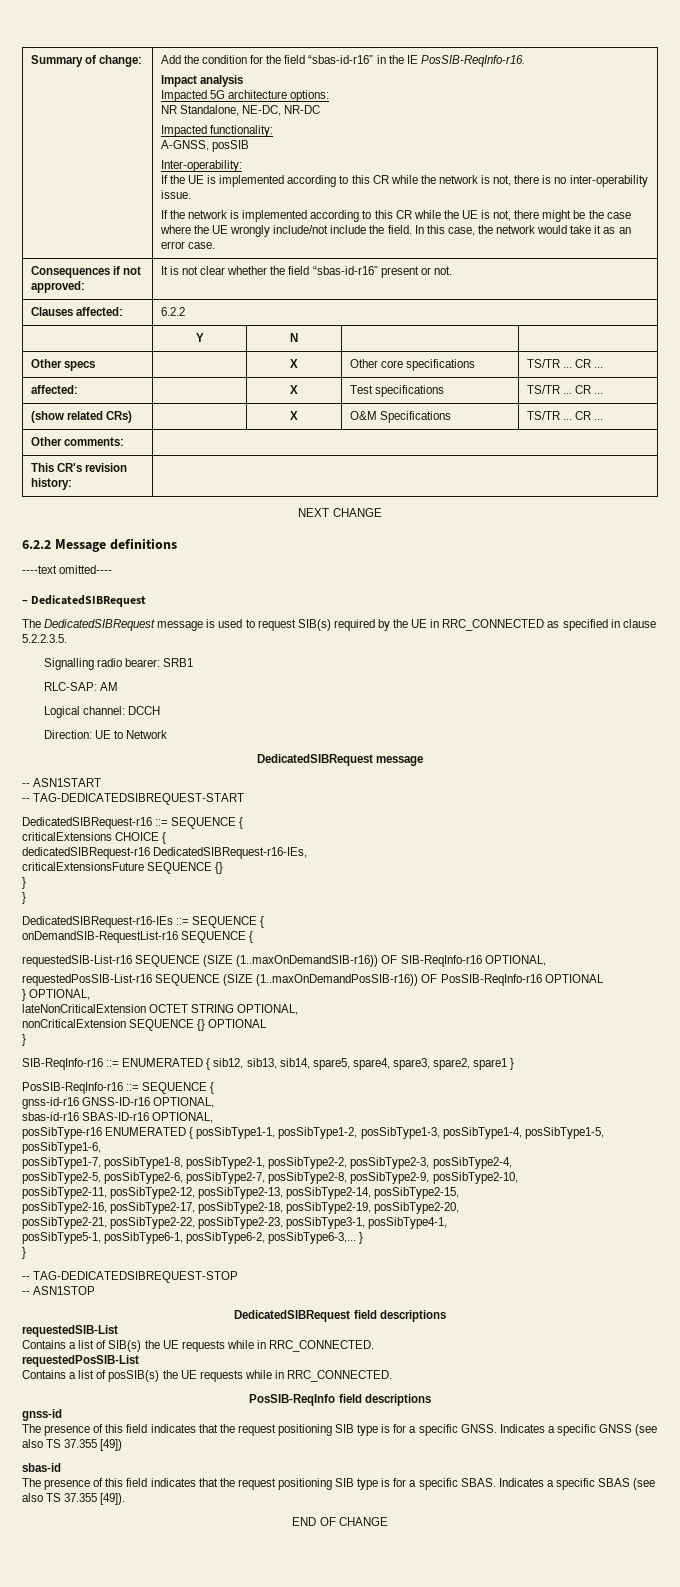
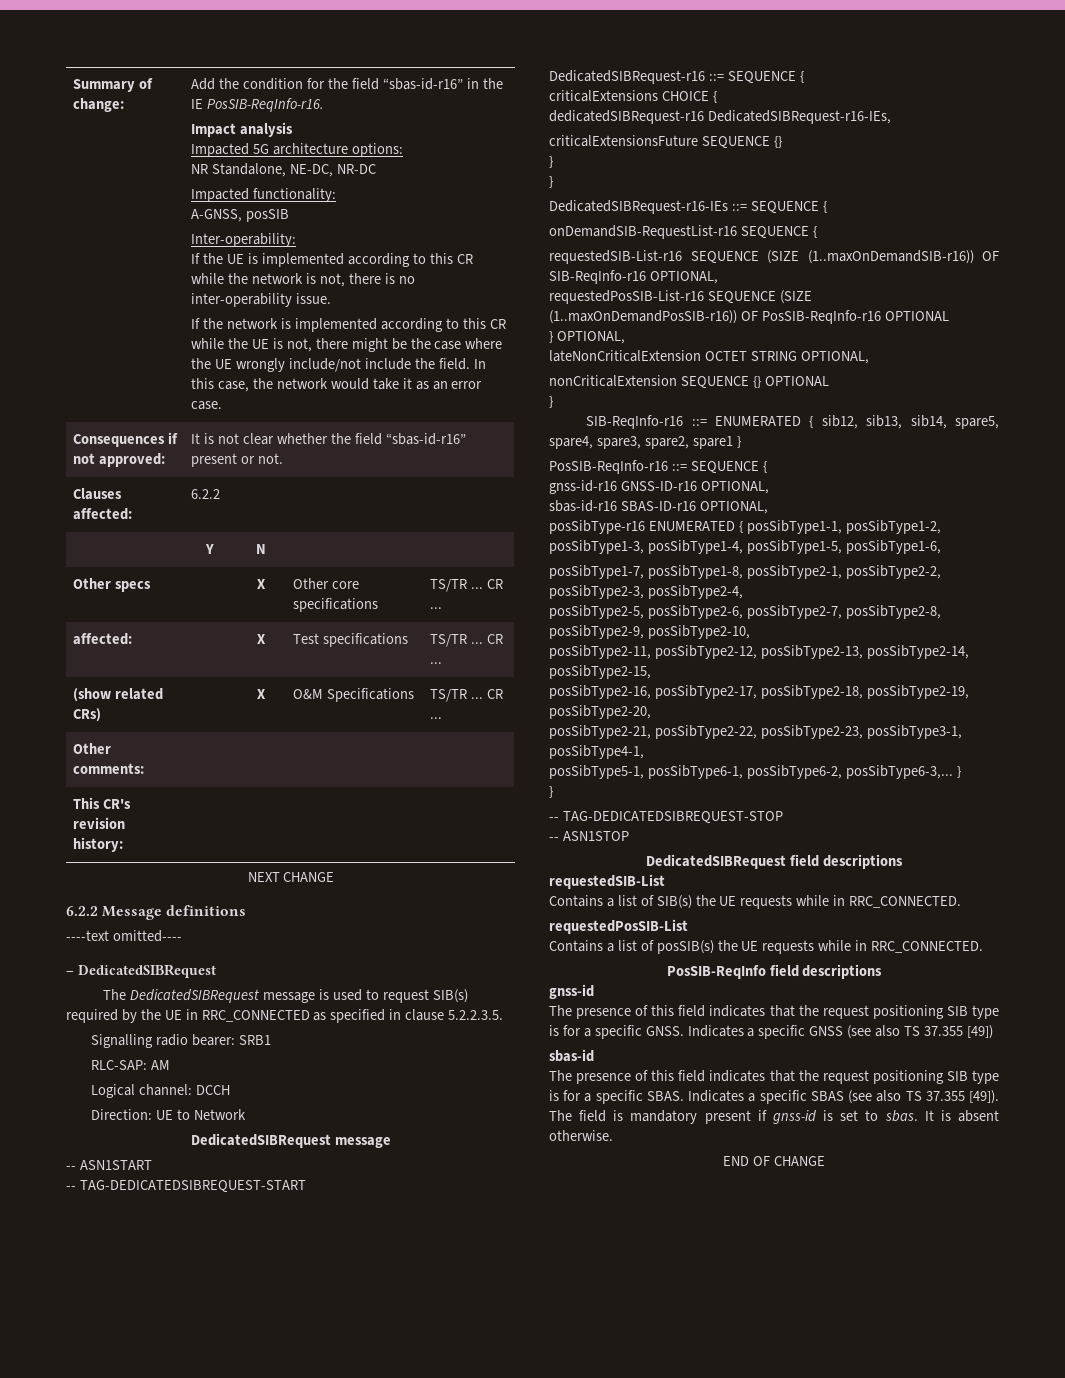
+ The field is mandatory present if gnss-id is set to sbas. It is absent otherwise.

